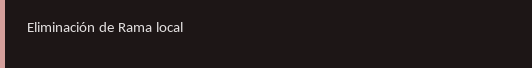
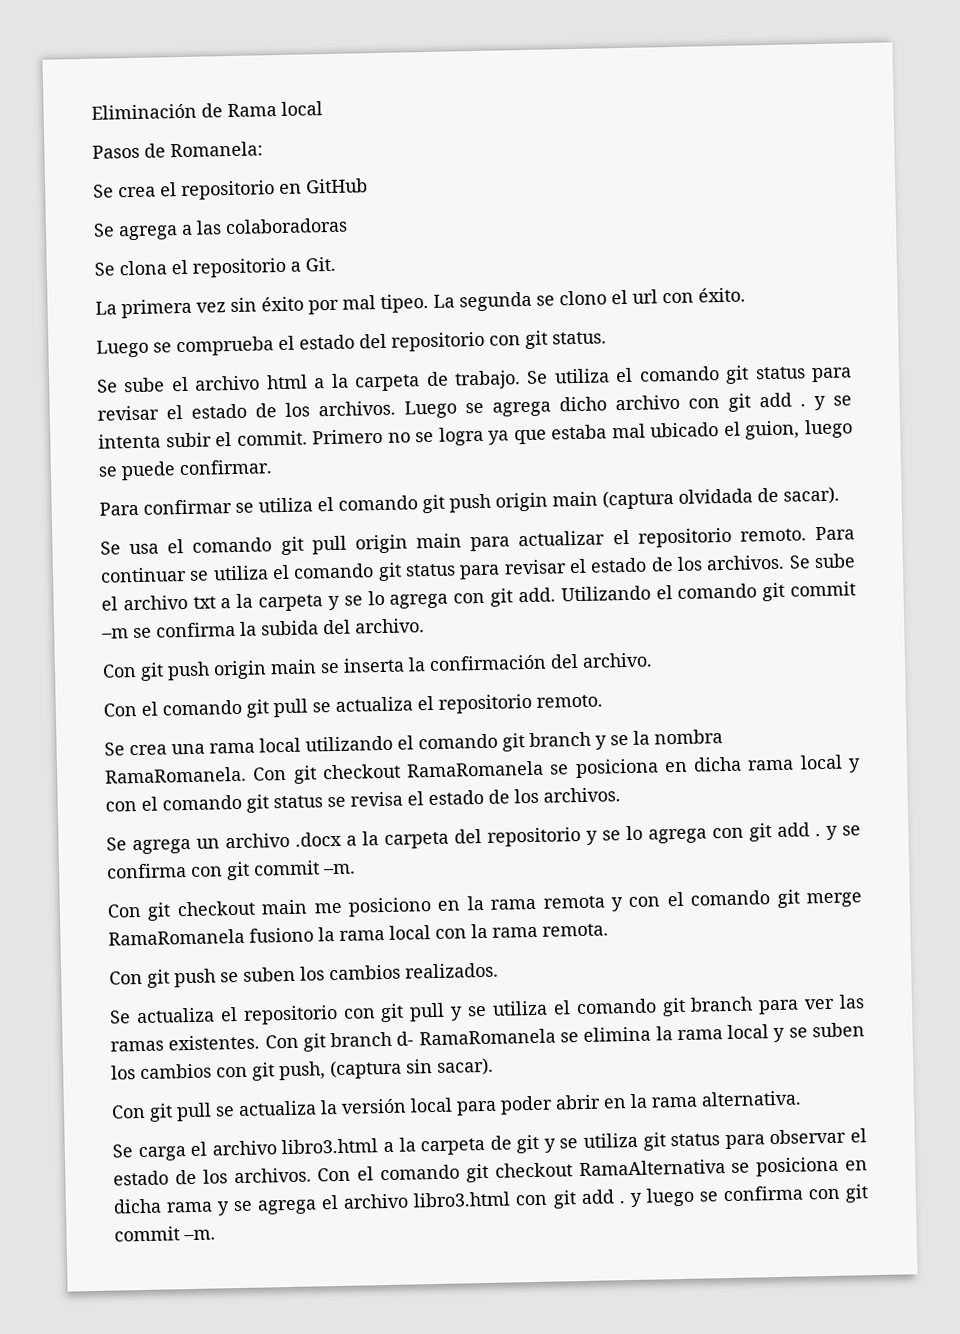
+ Pasos de Romanela:
+ Se crea el repositorio en GitHub
+ Se agrega a las colaboradoras
+ Se clona el repositorio a Git.
+ La primera vez sin éxito por mal tipeo. La segunda se clono el url con éxito.
+ Luego se comprueba el estado del repositorio con git status.
+ Se sube el archivo html a la carpeta de trabajo. Se utiliza el comando git status para revisar el estado de los archivos. Luego se agrega dicho archivo con git add . y se intenta subir el commit. Primero no se logra ya que estaba mal ubicado el guion, luego se puede confirmar.
+ Para confirmar se utiliza el comando git push origin main (captura olvidada de sacar).
+ Se usa el comando git pull origin main para actualizar el repositorio remoto. Para continuar se utiliza el comando git status para revisar el estado de los archivos. Se sube el archivo txt a la carpeta y se lo agrega con git add. Utilizando el comando git commit –m se confirma la subida del archivo.
+ Con git push origin main se inserta la confirmación del archivo.
+ Con el comando git pull se actualiza el repositorio remoto.
+ Se crea una rama local utilizando el comando git branch y se la nombra RamaRomanela. Con git checkout RamaRomanela se posiciona en dicha rama local y con el comando git status se revisa el estado de los archivos.
+ Se agrega un archivo .docx a la carpeta del repositorio y se lo agrega con git add . y se confirma con git commit –m.
+ Con git checkout main me posiciono en la rama remota y con el comando git merge RamaRomanela fusiono la rama local con la rama remota.
+ Con git push se suben los cambios realizados.
+ Se actualiza el repositorio con git pull y se utiliza el comando git branch para ver las ramas existentes. Con git branch d- RamaRomanela se elimina la rama local y se suben los cambios con git push, (captura sin sacar).
+ Con git pull se actualiza la versión local para poder abrir en la rama alternativa.
+ Se carga el archivo libro3.html a la carpeta de git y se utiliza git status para observar el estado de los archivos. Con el comando git checkout RamaAlternativa se posiciona en dicha rama y se agrega el archivo libro3.html con git add . y luego se confirma con git commit –m.

